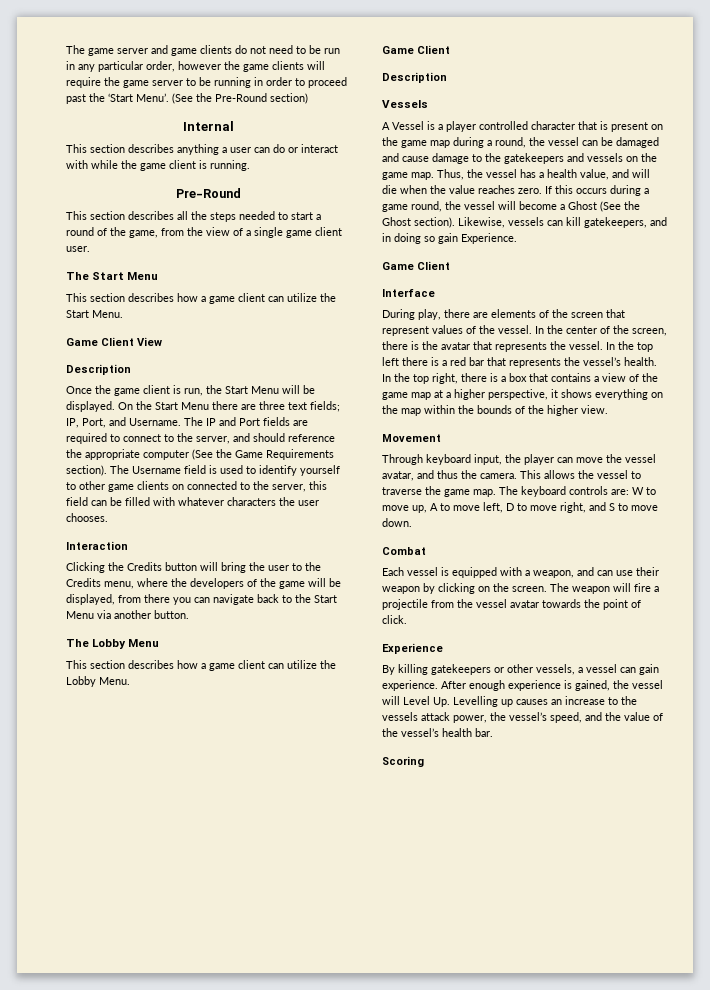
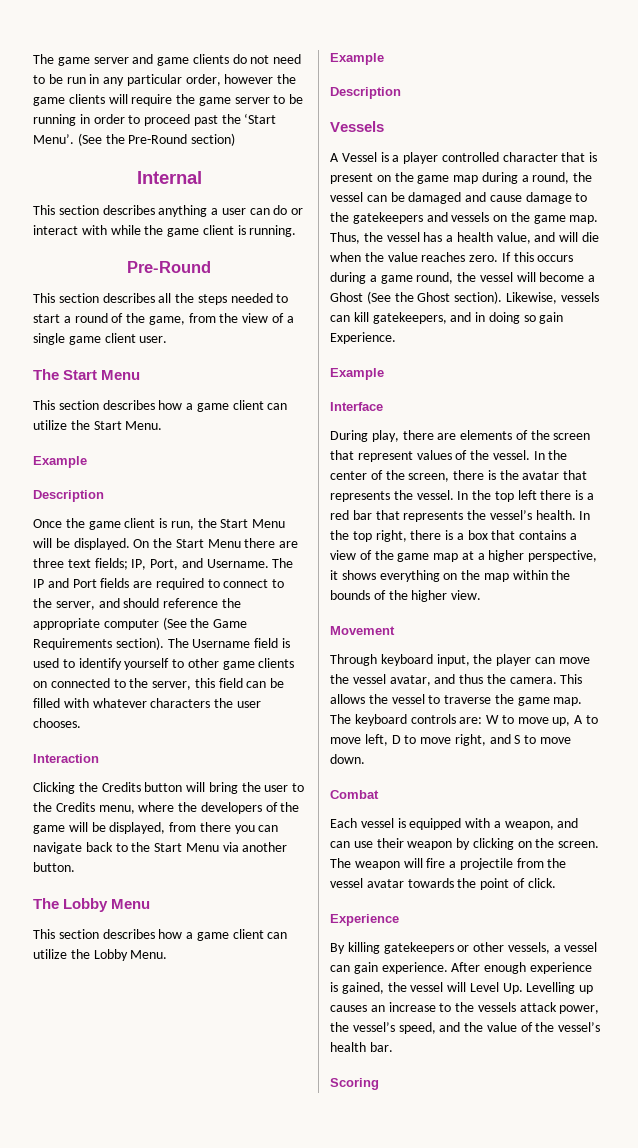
  This section describes how a game client can utilize the Start Menu.
- Game Client View
+ Example
  This section describes how a game client can utilize the Lobby Menu.
- Game Client
+ Example
  Likewise, vessels can kill gatekeepers, and in doing so gain Experience.
- Game Client
+ Example

